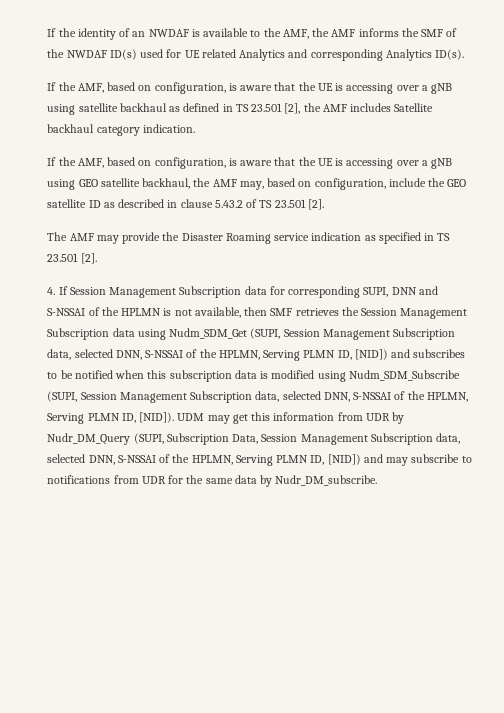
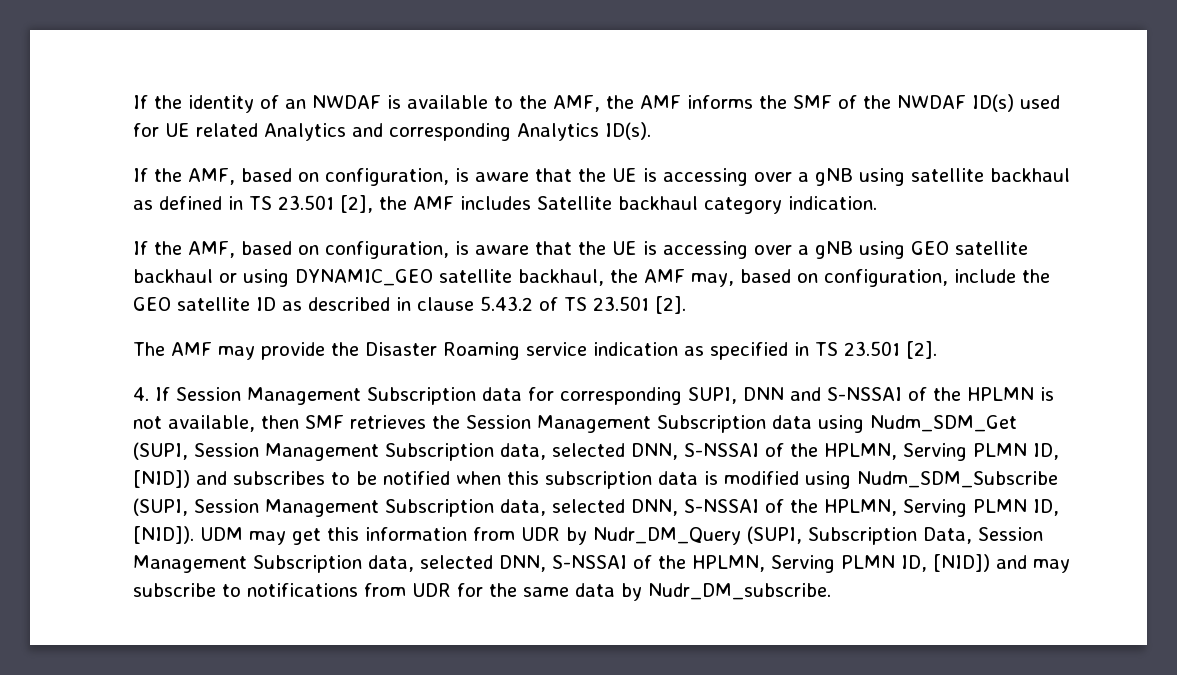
- If the AMF, based on configuration, is aware that the UE is accessing over a gNB using GEO satellite backhaul, the AMF may, based on configuration, include the GEO satellite ID as described in clause 5.43.2 of TS 23.501 [2].
+ If the AMF, based on configuration, is aware that the UE is accessing over a gNB using GEO satellite backhaul or using DYNAMIC_GEO satellite backhaul, the AMF may, based on configuration, include the GEO satellite ID as described in clause 5.43.2 of TS 23.501 [2].

